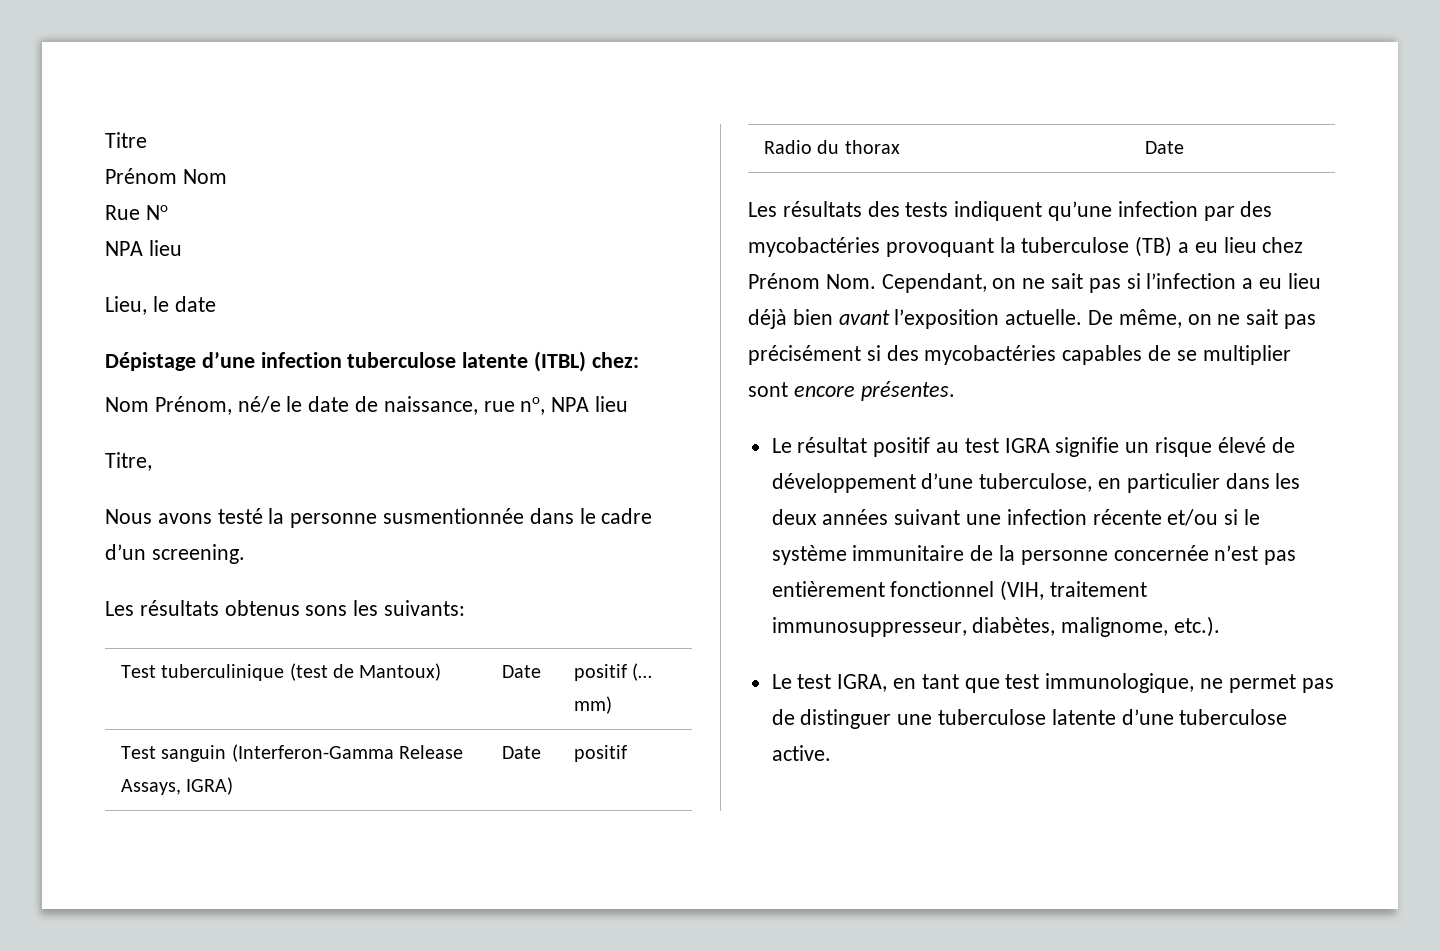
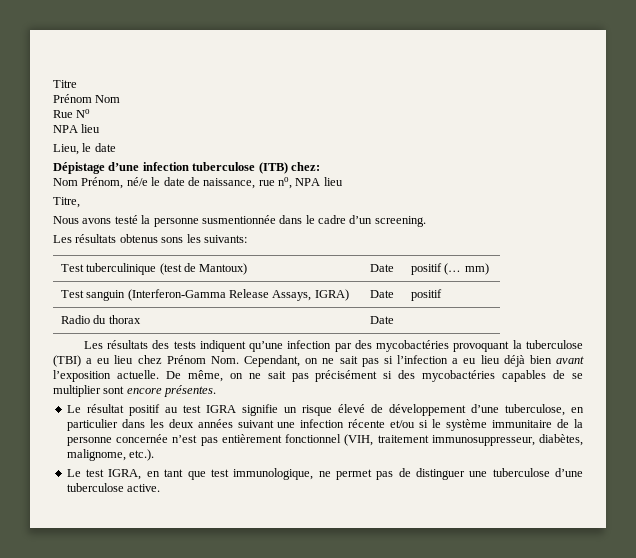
- Dépistage d’une infection tuberculose latente (ITBL) chez:
+ Dépistage d’une infection tuberculose (ITB) chez:
- Les résultats des tests indiquent qu’une infection par des mycobactéries provoquant la tuberculose (TB) a eu lieu chez Prénom Nom. Cependant, on ne sait pas si l’infection a eu lieu déjà bien avant l’exposition actuelle.
+ Les résultats des tests indiquent qu’une infection par des mycobactéries provoquant la tuberculose (TBI) a eu lieu chez Prénom Nom. Cependant, on ne sait pas si l’infection a eu lieu déjà bien avant l’exposition actuelle.
- Le test IGRA, en tant que test immunologique, ne permet pas de distinguer une tuberculose latente d’une tuberculose active.
+ Le test IGRA, en tant que test immunologique, ne permet pas de distinguer une tuberculose d’une tuberculose active.

